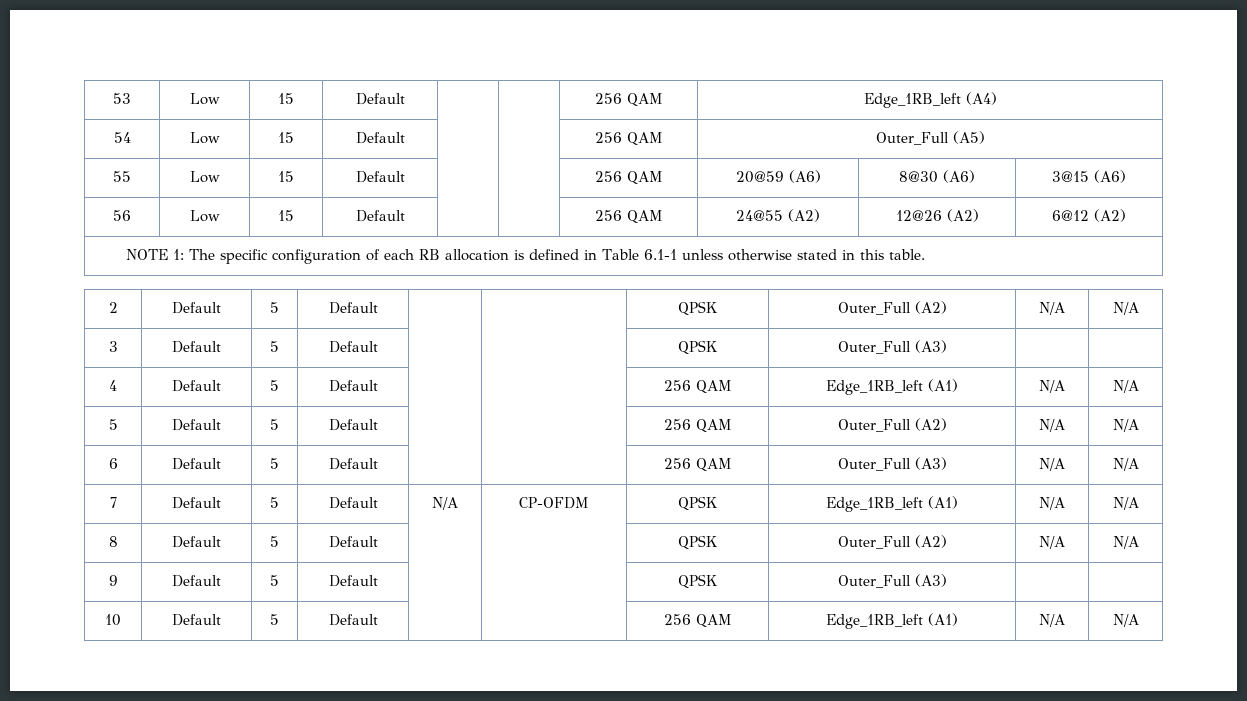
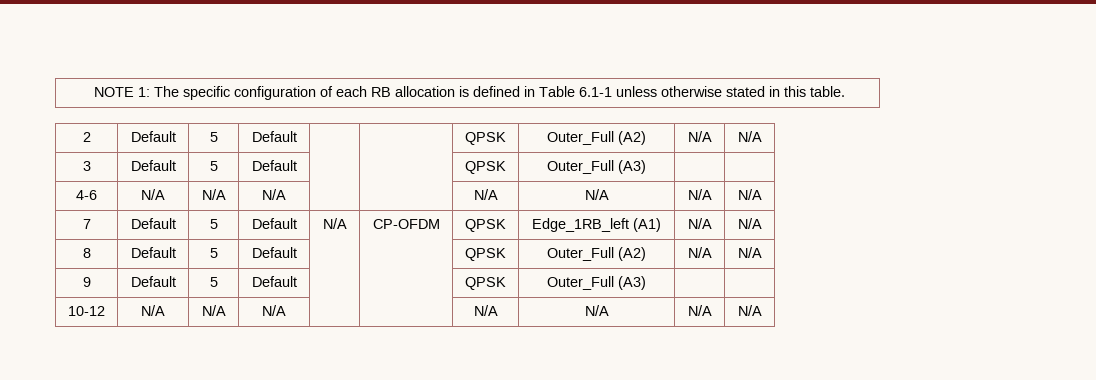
- 53 | Low | 15 | Default | | | 256 QAM | Edge_1RB_left (A4)
- 54 | Low | 15 | Default | | | 256 QAM | Outer_Full (A5)
- 55 | Low | 15 | Default | | | 256 QAM | 20@59 (A6) | 8@30 (A6) | 3@15 (A6)
- 56 | Low | 15 | Default | | | 256 QAM | 24@55 (A2) | 12@26 (A2) | 6@12 (A2)
- 4 | Default | 5 | Default | | | 256 QAM | Edge_1RB_left (A1) | N/A | N/A
- 5 | Default | 5 | Default | | | 256 QAM | Outer_Full (A2) | N/A | N/A
- 6 | Default | 5 | Default | | | 256 QAM | Outer_Full (A3) | N/A | N/A
+ 4-6 | N/A | N/A | N/A | | | N/A | N/A | N/A | N/A
- 10 | Default | 5 | Default | | | 256 QAM | Edge_1RB_left (A1) | N/A | N/A
+ 10-12 | N/A | N/A | N/A | | | N/A | N/A | N/A | N/A

